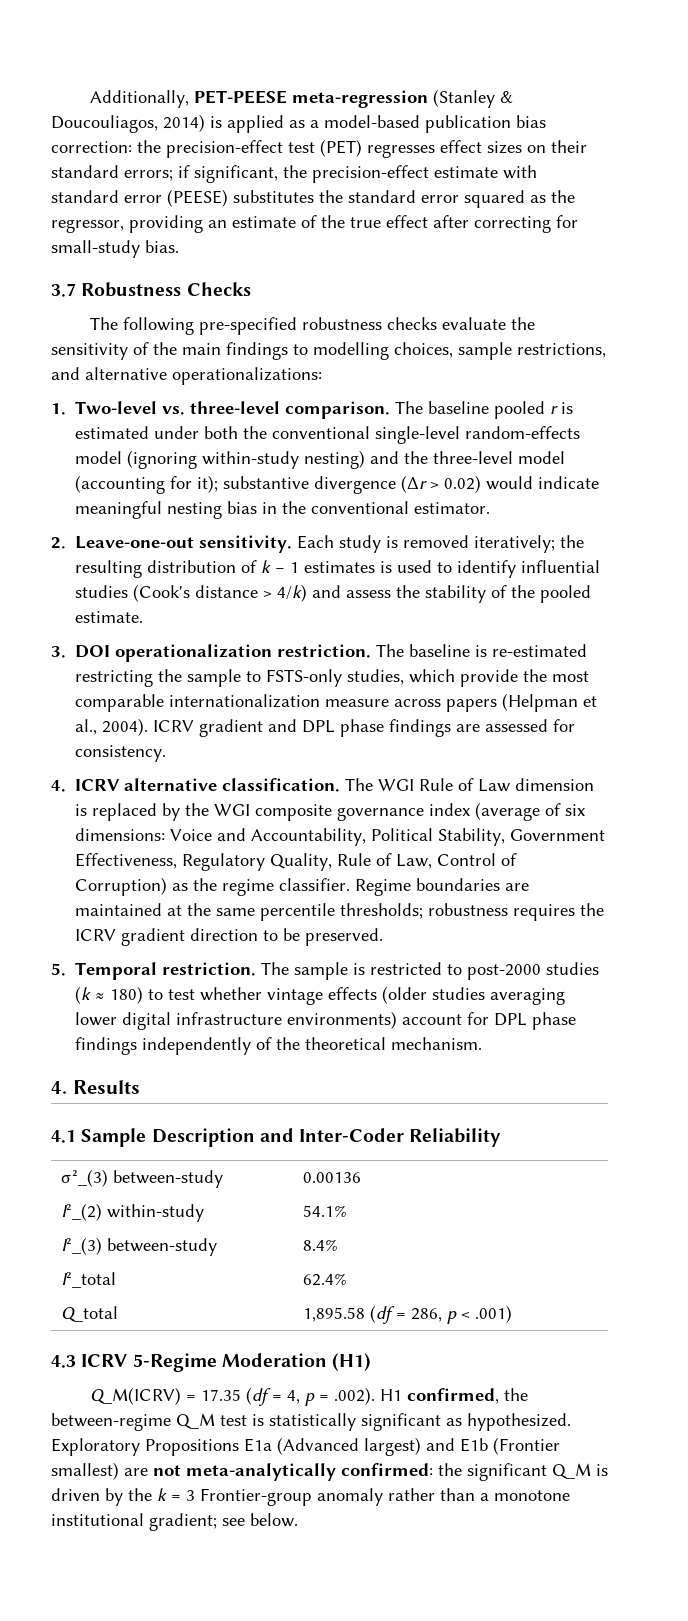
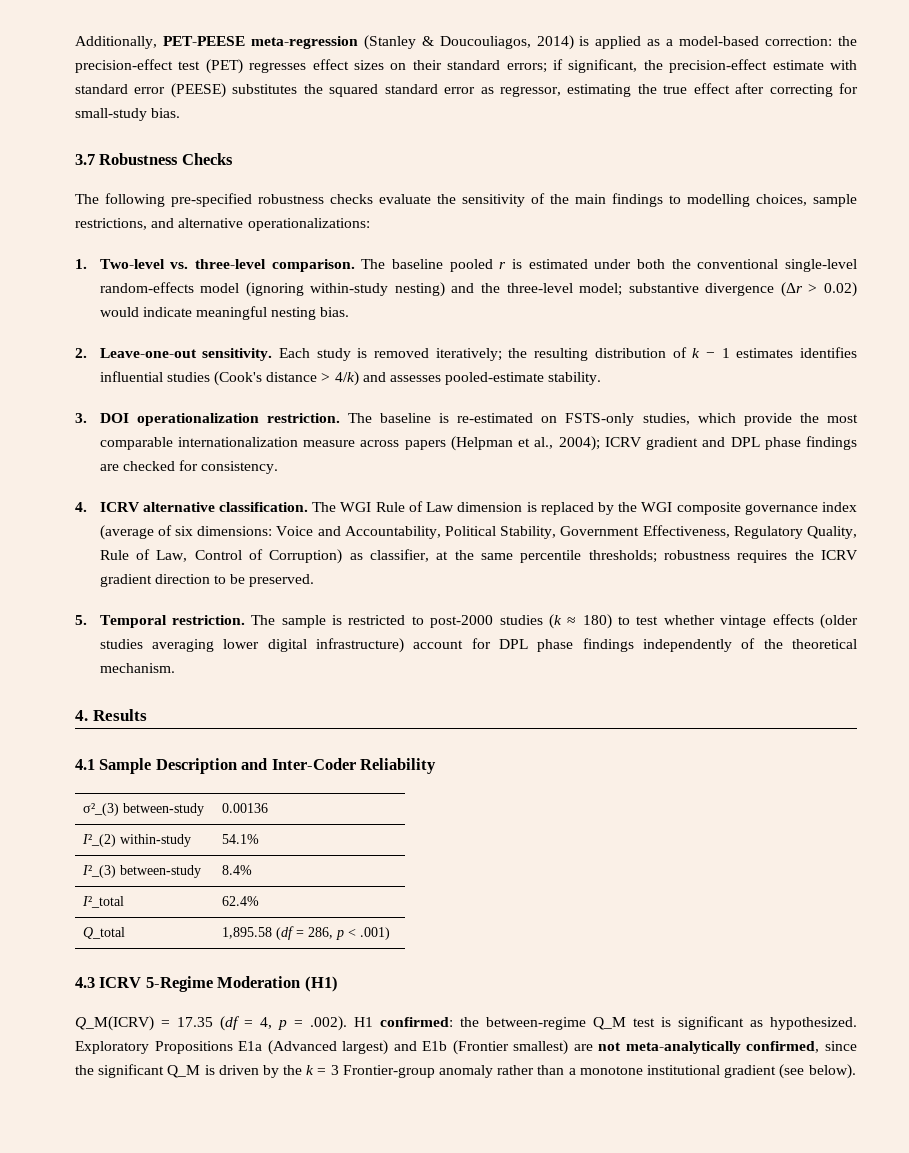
- Additionally, PET-PEESE meta-regression (Stanley & Doucouliagos, 2014) is applied as a model-based publication bias correction: the precision-effect test (PET) regresses effect sizes on their standard errors; if significant, the precision-effect estimate with standard error (PEESE) substitutes the standard error squared as the regressor, providing an estimate of the true effect after correcting for small-study bias.
+ Additionally, PET-PEESE meta-regression (Stanley & Doucouliagos, 2014) is applied as a model-based correction: the precision-effect test (PET) regresses effect sizes on their standard errors; if significant, the precision-effect estimate with standard error (PEESE) substitutes the squared standard error as regressor, estimating the true effect after correcting for small-study bias.
- The baseline pooled r is estimated under both the conventional single-level random-effects model (ignoring within-study nesting) and the three-level model (accounting for it); substantive divergence (Δr > 0.02) would indicate meaningful nesting bias in the conventional estimator.
+ The baseline pooled r is estimated under both the conventional single-level random-effects model (ignoring within-study nesting) and the three-level model; substantive divergence (Δr > 0.02) would indicate meaningful nesting bias.
- Each study is removed iteratively; the resulting distribution of k − 1 estimates is used to identify influential studies (Cook's distance > 4/k) and assess the stability of the pooled estimate.
+ Each study is removed iteratively; the resulting distribution of k − 1 estimates identifies influential studies (Cook's distance > 4/k) and assesses pooled-estimate stability.
- The baseline is re-estimated restricting the sample to FSTS-only studies, which provide the most comparable internationalization measure across papers (Helpman et al., 2004). ICRV gradient and DPL phase findings are assessed for consistency.
+ The baseline is re-estimated on FSTS-only studies, which provide the most comparable internationalization measure across papers (Helpman et al., 2004); ICRV gradient and DPL phase findings are checked for consistency.
- The WGI Rule of Law dimension is replaced by the WGI composite governance index (average of six dimensions: Voice and Accountability, Political Stability, Government Effectiveness, Regulatory Quality, Rule of Law, Control of Corruption) as the regime classifier. Regime boundaries are maintained at the same percentile thresholds; robustness requires the ICRV gradient direction to be preserved.
+ The WGI Rule of Law dimension is replaced by the WGI composite governance index (average of six dimensions: Voice and Accountability, Political Stability, Government Effectiveness, Regulatory Quality, Rule of Law, Control of Corruption) as classifier, at the same percentile thresholds; robustness requires the ICRV gradient direction to be preserved.
- The sample is restricted to post-2000 studies (k ≈ 180) to test whether vintage effects (older studies averaging lower digital infrastructure environments) account for DPL phase findings independently of the theoretical mechanism.
+ The sample is restricted to post-2000 studies (k ≈ 180) to test whether vintage effects (older studies averaging lower digital infrastructure) account for DPL phase findings independently of the theoretical mechanism.
- Q_M(ICRV) = 17.35 (df = 4, p = .002). H1 confirmed, the between-regime Q_M test is statistically significant as hypothesized.
+ Q_M(ICRV) = 17.35 (df = 4, p = .002). H1 confirmed: the between-regime Q_M test is significant as hypothesized.
- Exploratory Propositions E1a (Advanced largest) and E1b (Frontier smallest) are not meta-analytically confirmed: the significant Q_M is driven by the k = 3 Frontier-group anomaly rather than a monotone institutional gradient; see below.
+ Exploratory Propositions E1a (Advanced largest) and E1b (Frontier smallest) are not meta-analytically confirmed, since the significant Q_M is driven by the k = 3 Frontier-group anomaly rather than a monotone institutional gradient (see below).

